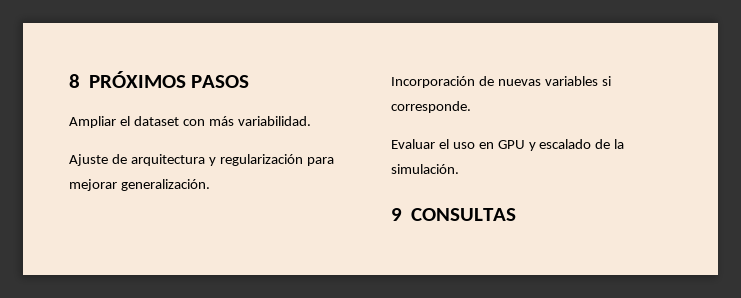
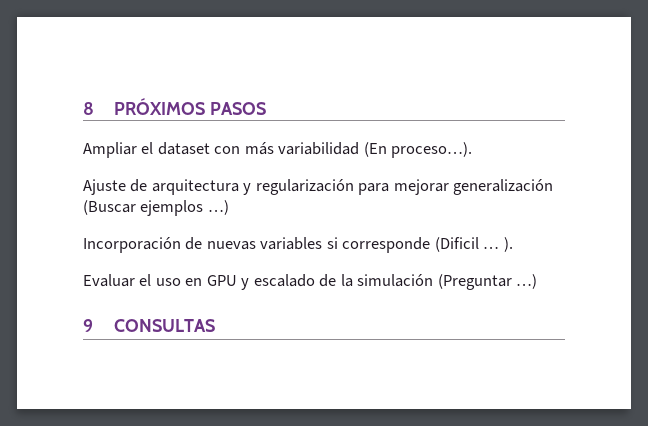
- Ampliar el dataset con más variabilidad.
+ Ampliar el dataset con más variabilidad (En proceso…).
- Ajuste de arquitectura y regularización para mejorar generalización.
+ Ajuste de arquitectura y regularización para mejorar generalización (Buscar ejemplos …)
- Incorporación de nuevas variables si corresponde.
+ Incorporación de nuevas variables si corresponde (Dificil … ).
- Evaluar el uso en GPU y escalado de la simulación.
+ Evaluar el uso en GPU y escalado de la simulación (Preguntar …)

